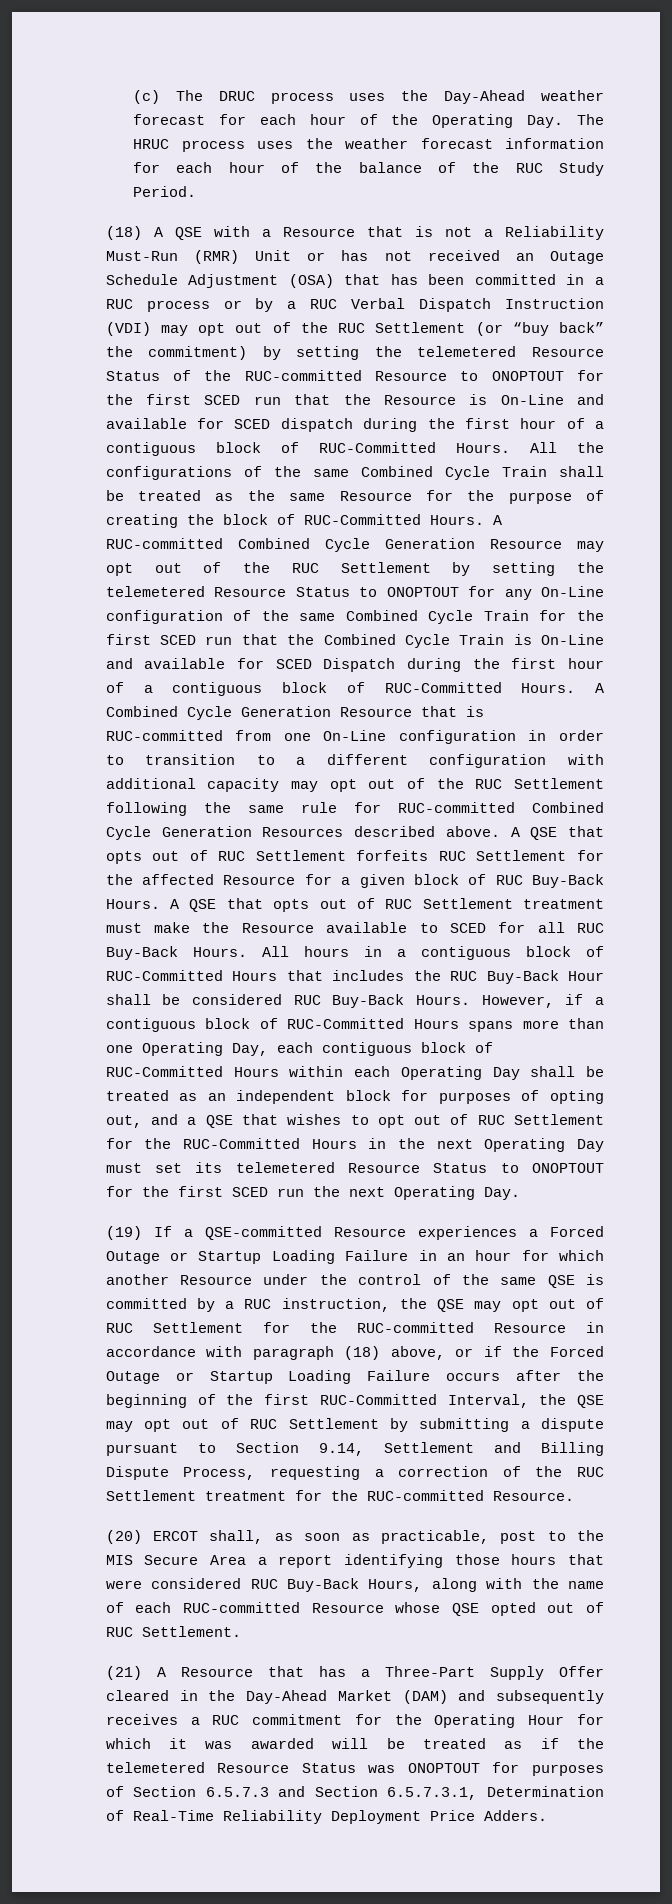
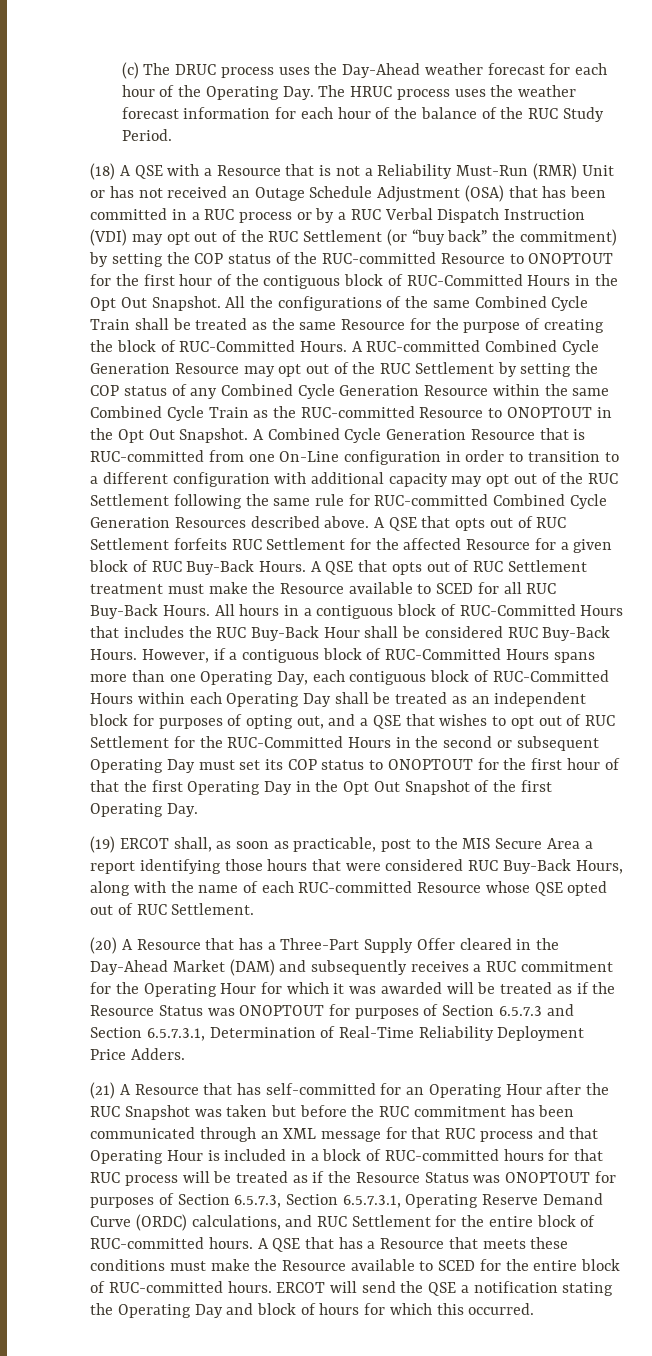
- (18) A QSE with a Resource that is not a Reliability Must-Run (RMR) Unit or has not received an Outage Schedule Adjustment (OSA) that has been committed in a RUC process or by a RUC Verbal Dispatch Instruction (VDI) may opt out of the RUC Settlement (or “buy back” the commitment) by setting the telemetered Resource Status of the RUC-committed Resource to ONOPTOUT for the first SCED run that the Resource is On-Line and available for SCED dispatch during the first hour of a contiguous block of RUC-Committed Hours.
+ (18) A QSE with a Resource that is not a Reliability Must-Run (RMR) Unit or has not received an Outage Schedule Adjustment (OSA) that has been committed in a RUC process or by a RUC Verbal Dispatch Instruction (VDI) may opt out of the RUC Settlement (or “buy back” the commitment) by setting the COP status of the RUC-committed Resource to ONOPTOUT for the first hour of the contiguous block of RUC-Committed Hours in the Opt Out Snapshot.
- A RUC-committed Combined Cycle Generation Resource may opt out of the RUC Settlement by setting the telemetered Resource Status to ONOPTOUT for any On-Line configuration of the same Combined Cycle Train for the first SCED run that the Combined Cycle Train is On-Line and available for SCED Dispatch during the first hour of a contiguous block of RUC-Committed Hours.
+ A RUC-committed Combined Cycle Generation Resource may opt out of the RUC Settlement by setting the COP status of any Combined Cycle Generation Resource within the same Combined Cycle Train as the RUC-committed Resource to ONOPTOUT in the Opt Out Snapshot.
- However, if a contiguous block of RUC-Committed Hours spans more than one Operating Day, each contiguous block of RUC-Committed Hours within each Operating Day shall be treated as an independent block for purposes of opting out, and a QSE that wishes to opt out of RUC Settlement for the RUC-Committed Hours in the next Operating Day must set its telemetered Resource Status to ONOPTOUT for the first SCED run the next Operating Day.
- (19) If a QSE-committed Resource experiences a Forced Outage or Startup Loading Failure in an hour for which another Resource under the control of the same QSE is committed by a RUC instruction, the QSE may opt out of RUC Settlement for the RUC-committed Resource in accordance with paragraph (18) above, or if the Forced Outage or Startup Loading Failure occurs after the beginning of the first RUC-Committed Interval, the QSE may opt out of RUC Settlement by submitting a dispute pursuant to Section 9.14, Settlement and Billing Dispute Process, requesting a correction of the RUC Settlement treatment for the RUC-committed Resource.
- (20) ERCOT shall, as soon as practicable, post to the MIS Secure Area a report identifying those hours that were considered RUC Buy-Back Hours, along with the name of each RUC-committed Resource whose QSE opted out of RUC Settlement.
+ However, if a contiguous block of RUC-Committed Hours spans more than one Operating Day, each contiguous block of RUC-Committed Hours within each Operating Day shall be treated as an independent block for purposes of opting out, and a QSE that wishes to opt out of RUC Settlement for the RUC-Committed Hours in the second or subsequent Operating Day must set its COP status to ONOPTOUT for the first hour of that the first Operating Day in the Opt Out Snapshot of the first Operating Day.
+ (19) ERCOT shall, as soon as practicable, post to the MIS Secure Area a report identifying those hours that were considered RUC Buy-Back Hours, along with the name of each RUC-committed Resource whose QSE opted out of RUC Settlement.
- (21) A Resource that has a Three-Part Supply Offer cleared in the Day-Ahead Market (DAM) and subsequently receives a RUC commitment for the Operating Hour for which it was awarded will be treated as if the telemetered Resource Status was ONOPTOUT for purposes of Section 6.5.7.3 and Section 6.5.7.3.1, Determination of Real-Time Reliability Deployment Price Adders.
+ (20) A Resource that has a Three-Part Supply Offer cleared in the Day-Ahead Market (DAM) and subsequently receives a RUC commitment for the Operating Hour for which it was awarded will be treated as if the Resource Status was ONOPTOUT for purposes of Section 6.5.7.3 and Section 6.5.7.3.1, Determination of Real-Time Reliability Deployment Price Adders.
+ (21) A Resource that has self-committed for an Operating Hour after the RUC Snapshot was taken but before the RUC commitment has been communicated through an XML message for that RUC process and that Operating Hour is included in a block of RUC-committed hours for that RUC process will be treated as if the Resource Status was ONOPTOUT for purposes of Section 6.5.7.3, Section 6.5.7.3.1, Operating Reserve Demand Curve (ORDC) calculations, and RUC Settlement for the entire block of RUC-committed hours. A QSE that has a Resource that meets these conditions must make the Resource available to SCED for the entire block of RUC-committed hours. ERCOT will send the QSE a notification stating the Operating Day and block of hours for which this occurred.

